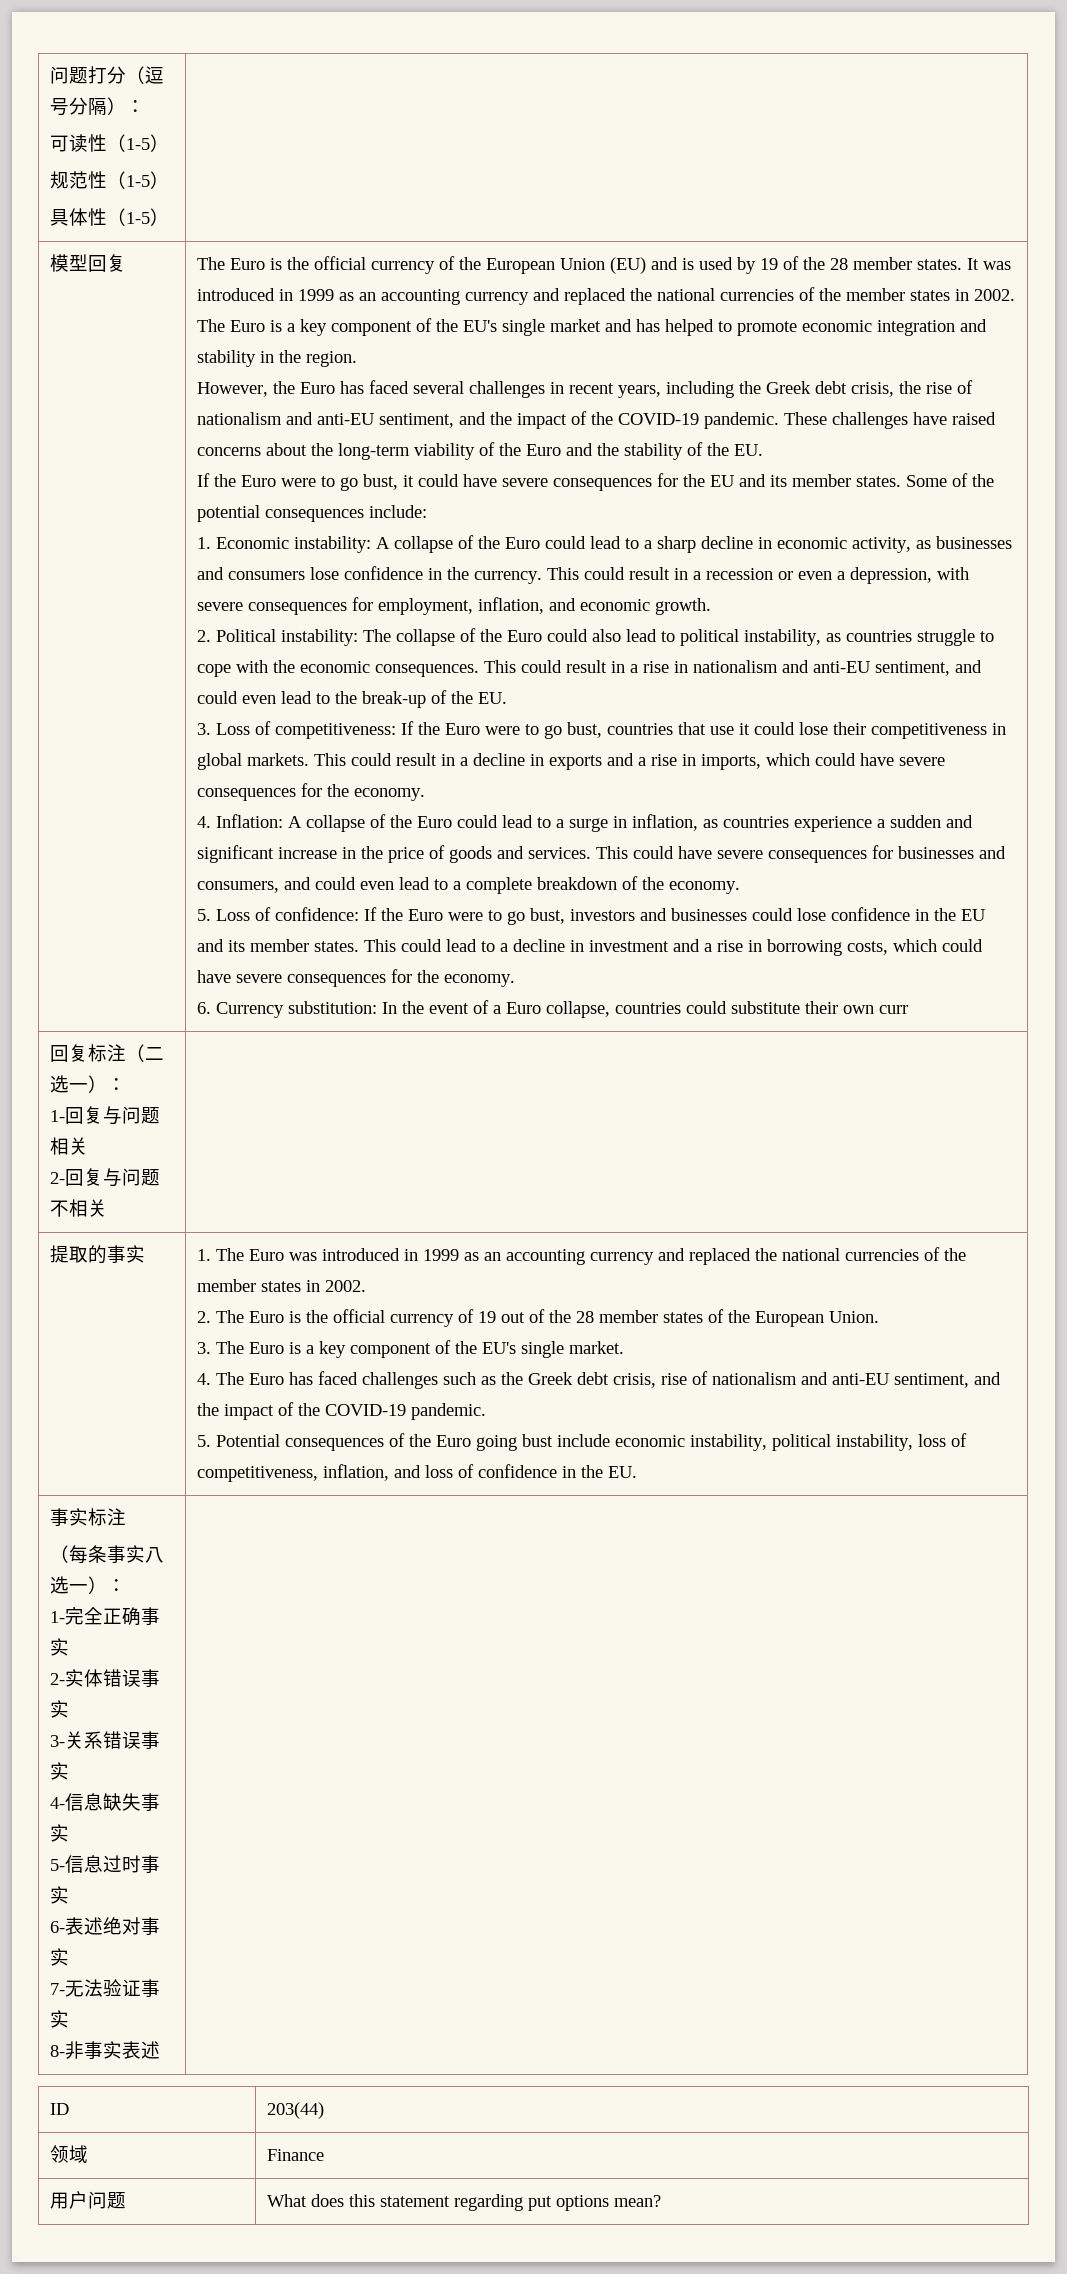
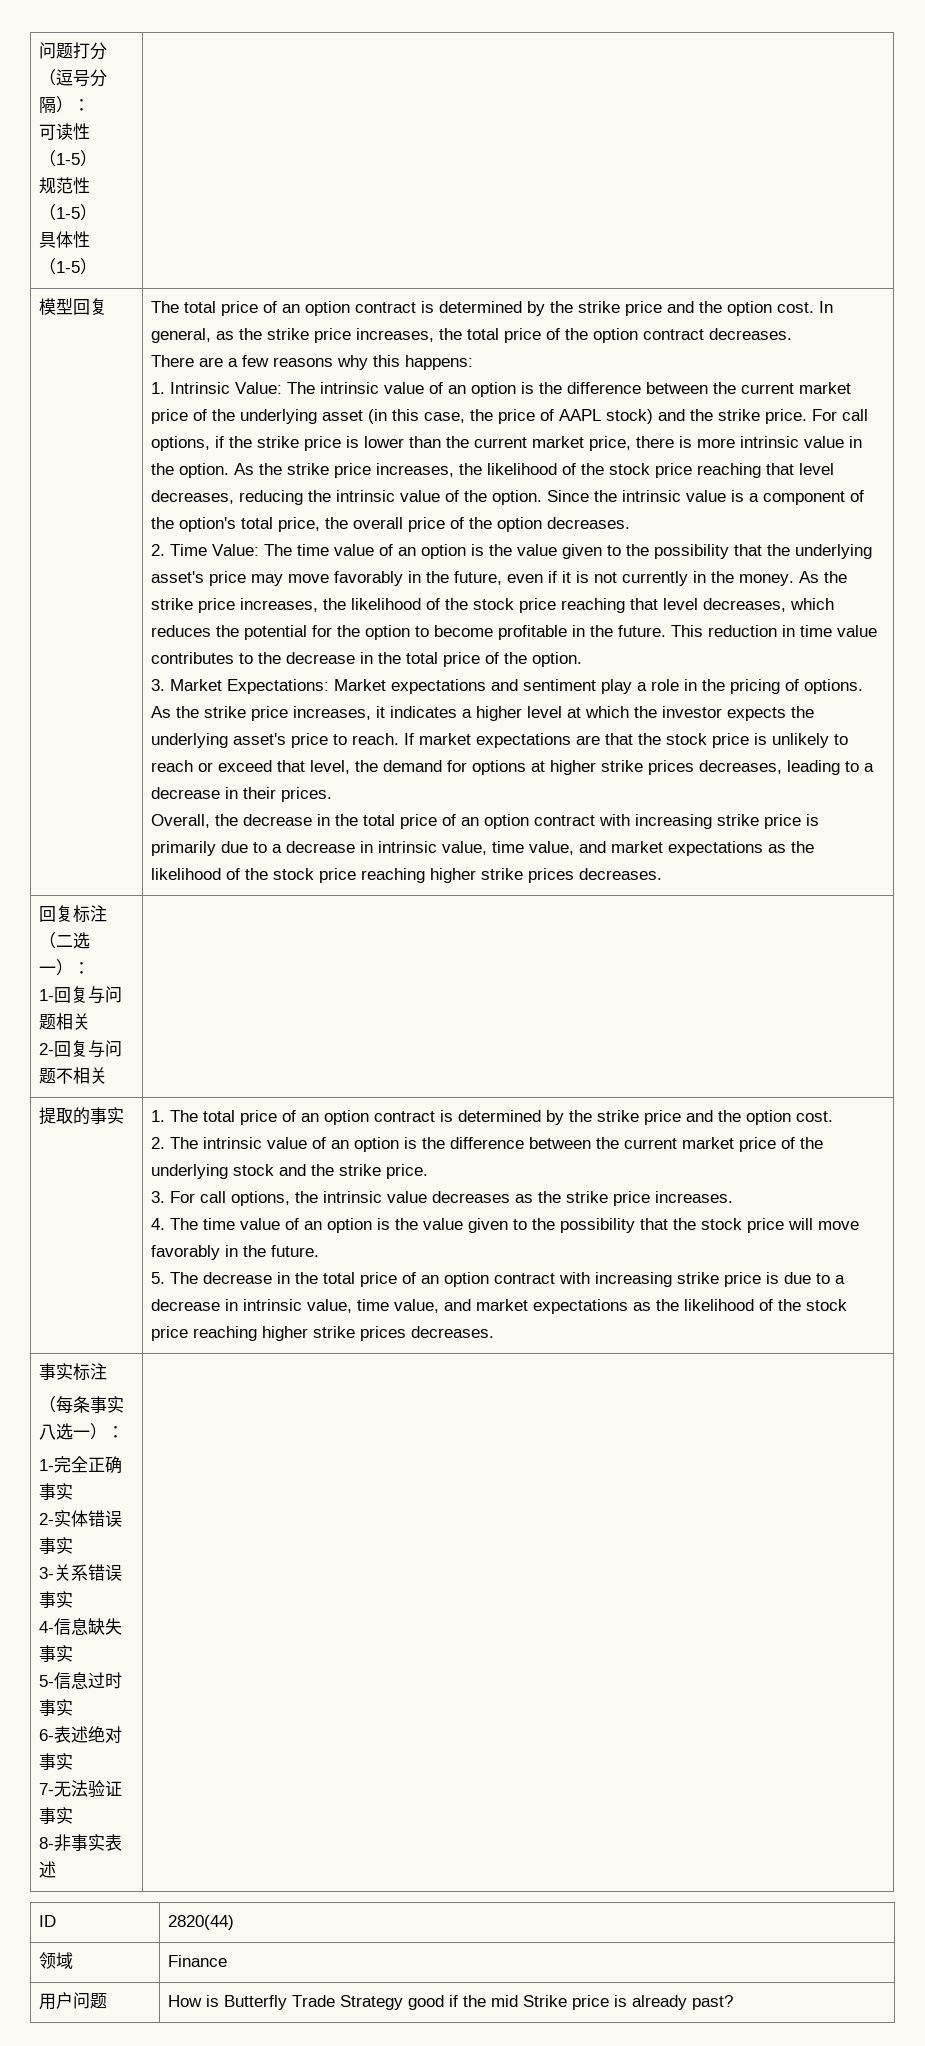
- The Euro is the official currency of the European Union (EU) and is used by 19 of the 28 member states. It was introduced in 1999 as an accounting currency and replaced the national currencies of the member states in 2002. The Euro is a key component of the EU's single market and has helped to promote economic integration and stability in the region.
- However, the Euro has faced several challenges in recent years, including the Greek debt crisis, the rise of nationalism and anti-EU sentiment, and the impact of the COVID-19 pandemic. These challenges have raised concerns about the long-term viability of the Euro and the stability of the EU.
- If the Euro were to go bust, it could have severe consequences for the EU and its member states. Some of the potential consequences include:
- 1. Economic instability: A collapse of the Euro could lead to a sharp decline in economic activity, as businesses and consumers lose confidence in the currency. This could result in a recession or even a depression, with severe consequences for employment, inflation, and economic growth.
- 2. Political instability: The collapse of the Euro could also lead to political instability, as countries struggle to cope with the economic consequences. This could result in a rise in nationalism and anti-EU sentiment, and could even lead to the break-up of the EU.
- 3. Loss of competitiveness: If the Euro were to go bust, countries that use it could lose their competitiveness in global markets. This could result in a decline in exports and a rise in imports, which could have severe consequences for the economy.
- 4. Inflation: A collapse of the Euro could lead to a surge in inflation, as countries experience a sudden and significant increase in the price of goods and services. This could have severe consequences for businesses and consumers, and could even lead to a complete breakdown of the economy.
- 5. Loss of confidence: If the Euro were to go bust, investors and businesses could lose confidence in the EU and its member states. This could lead to a decline in investment and a rise in borrowing costs, which could have severe consequences for the economy.
- 6. Currency substitution: In the event of a Euro collapse, countries could substitute their own curr
+ The total price of an option contract is determined by the strike price and the option cost. In general, as the strike price increases, the total price of the option contract decreases.
+ There are a few reasons why this happens:
+ 1. Intrinsic Value: The intrinsic value of an option is the difference between the current market price of the underlying asset (in this case, the price of AAPL stock) and the strike price. For call options, if the strike price is lower than the current market price, there is more intrinsic value in the option. As the strike price increases, the likelihood of the stock price reaching that level decreases, reducing the intrinsic value of the option. Since the intrinsic value is a component of the option's total price, the overall price of the option decreases.
+ 2. Time Value: The time value of an option is the value given to the possibility that the underlying asset's price may move favorably in the future, even if it is not currently in the money. As the strike price increases, the likelihood of the stock price reaching that level decreases, which reduces the potential for the option to become profitable in the future. This reduction in time value contributes to the decrease in the total price of the option.
+ 3. Market Expectations: Market expectations and sentiment play a role in the pricing of options. As the strike price increases, it indicates a higher level at which the investor expects the underlying asset's price to reach. If market expectations are that the stock price is unlikely to reach or exceed that level, the demand for options at higher strike prices decreases, leading to a decrease in their prices.
+ Overall, the decrease in the total price of an option contract with increasing strike price is primarily due to a decrease in intrinsic value, time value, and market expectations as the likelihood of the stock price reaching higher strike prices decreases.
- 1. The Euro was introduced in 1999 as an accounting currency and replaced the national currencies of the member states in 2002.
- 2. The Euro is the official currency of 19 out of the 28 member states of the European Union.
- 3. The Euro is a key component of the EU's single market.
- 4. The Euro has faced challenges such as the Greek debt crisis, rise of nationalism and anti-EU sentiment, and the impact of the COVID-19 pandemic.
- 5. Potential consequences of the Euro going bust include economic instability, political instability, loss of competitiveness, inflation, and loss of confidence in the EU.
+ 1. The total price of an option contract is determined by the strike price and the option cost.
+ 2. The intrinsic value of an option is the difference between the current market price of the underlying stock and the strike price.
+ 3. For call options, the intrinsic value decreases as the strike price increases.
+ 4. The time value of an option is the value given to the possibility that the stock price will move favorably in the future.
+ 5. The decrease in the total price of an option contract with increasing strike price is due to a decrease in intrinsic value, time value, and market expectations as the likelihood of the stock price reaching higher strike prices decreases.
- ID | 203(44)
+ ID | 2820(44)
- 用户问题 | What does this statement regarding put options mean?
+ 用户问题 | How is Butterfly Trade Strategy good if the mid Strike price is already past?

